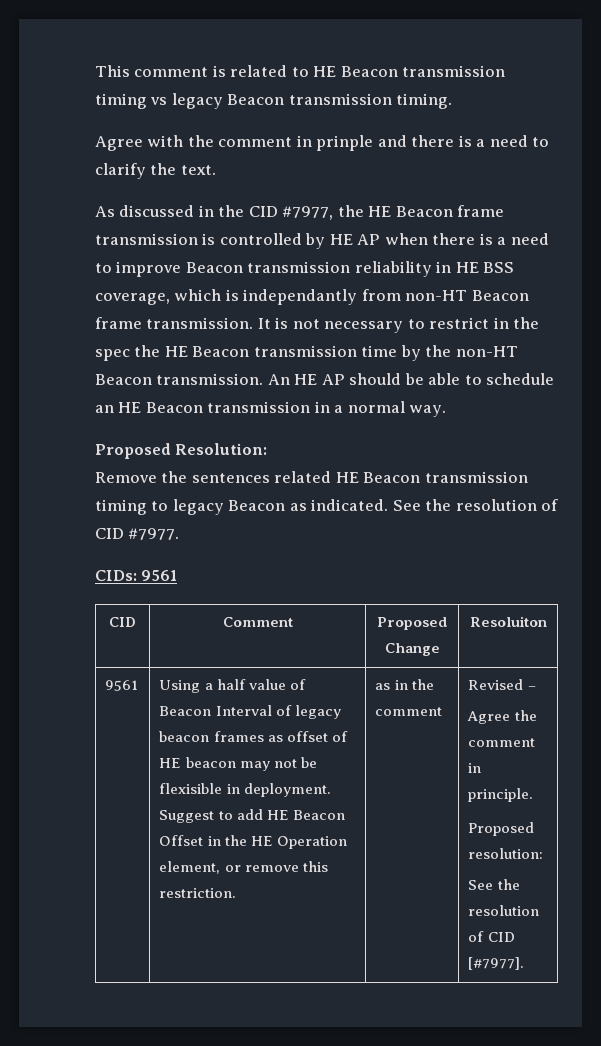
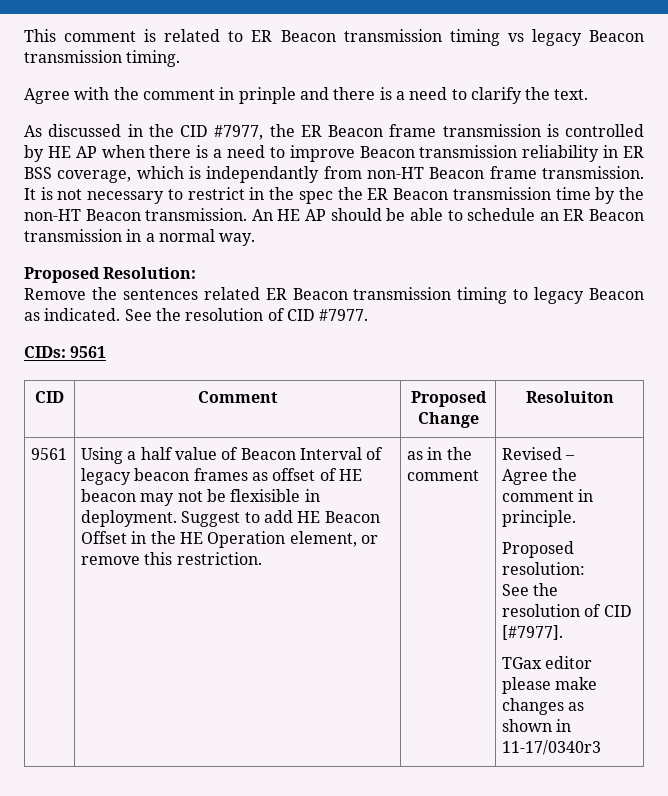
- This comment is related to HE Beacon transmission timing vs legacy Beacon transmission timing.
+ This comment is related to ER Beacon transmission timing vs legacy Beacon transmission timing.
- As discussed in the CID #7977, the HE Beacon frame transmission is controlled by HE AP when there is a need to improve Beacon transmission reliability in HE BSS coverage, which is independantly from non-HT Beacon frame transmission.
+ As discussed in the CID #7977, the ER Beacon frame transmission is controlled by HE AP when there is a need to improve Beacon transmission reliability in ER BSS coverage, which is independantly from non-HT Beacon frame transmission.
- It is not necessary to restrict in the spec the HE Beacon transmission time by the non-HT Beacon transmission.
+ It is not necessary to restrict in the spec the ER Beacon transmission time by the non-HT Beacon transmission.
- An HE AP should be able to schedule an HE Beacon transmission in a normal way.
+ An HE AP should be able to schedule an ER Beacon transmission in a normal way.
- Remove the sentences related HE Beacon transmission timing to legacy Beacon as indicated.
+ Remove the sentences related ER Beacon transmission timing to legacy Beacon as indicated.
+ TGax editor please make changes as shown in 11-17/0340r3

